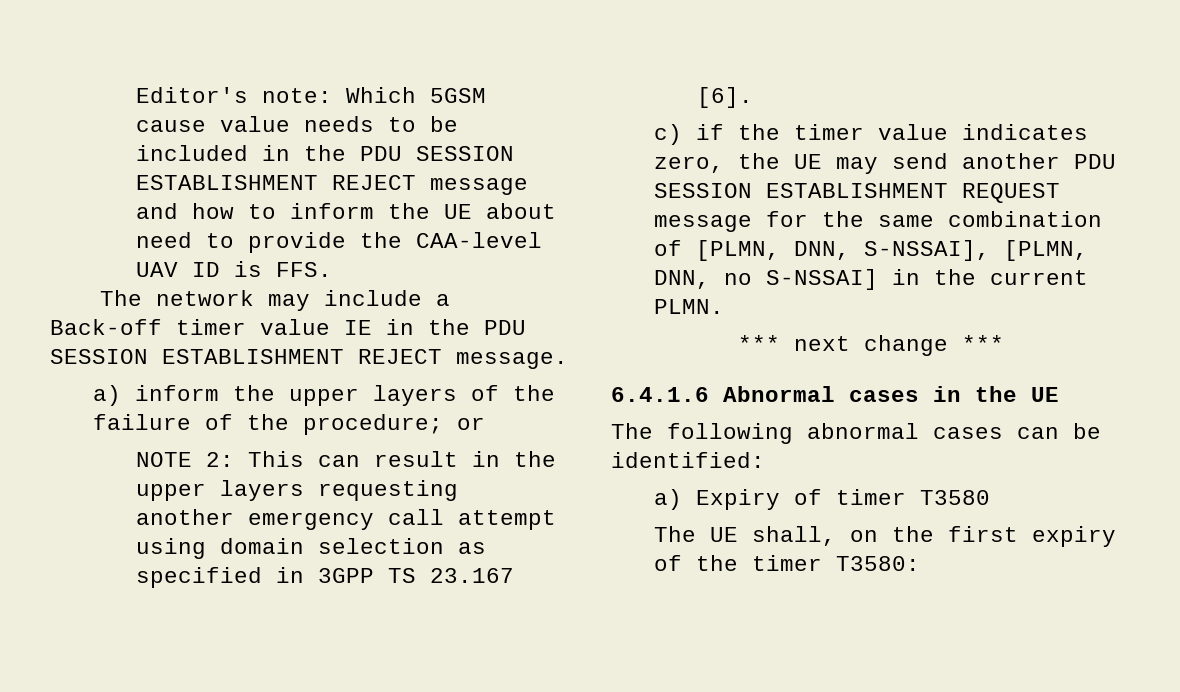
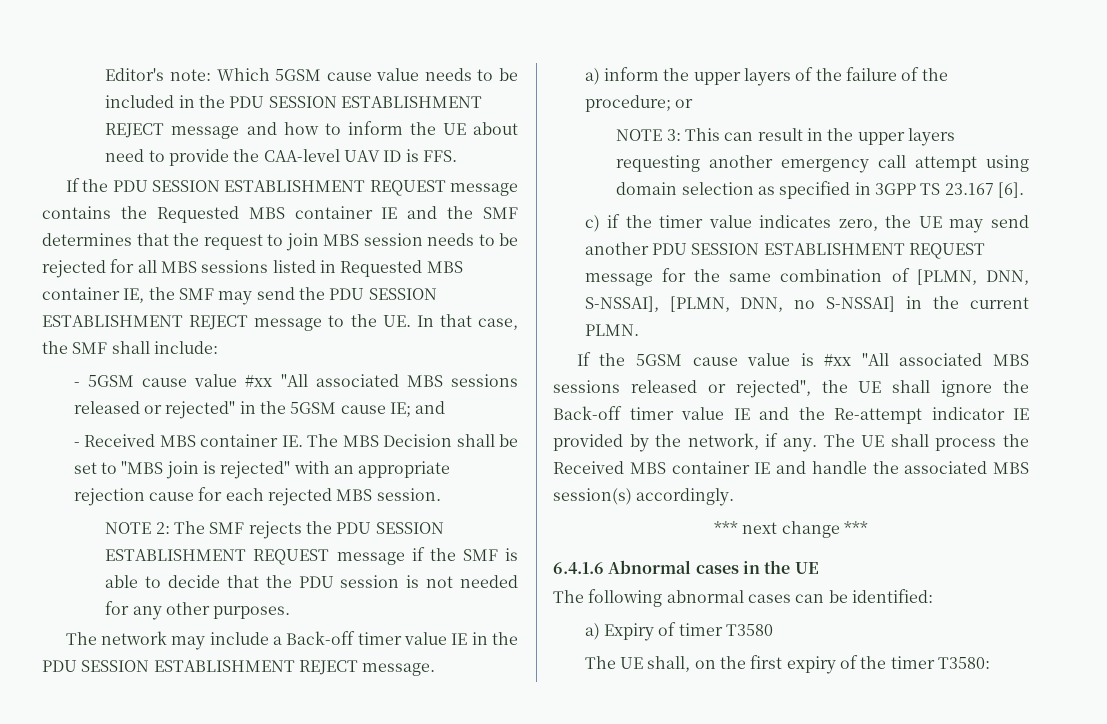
+ If the PDU SESSION ESTABLISHMENT REQUEST message contains the Requested MBS container IE and the SMF determines that the request to join MBS session needs to be rejected for all MBS sessions listed in Requested MBS container IE, the SMF may send the PDU SESSION ESTABLISHMENT REJECT message to the UE. In that case, the SMF shall include:
+ - 5GSM cause value #xx "All associated MBS sessions released or rejected" in the 5GSM cause IE; and
+ - Received MBS container IE. The MBS Decision shall be set to "MBS join is rejected" with an appropriate rejection cause for each rejected MBS session.
+ NOTE 2: The SMF rejects the PDU SESSION ESTABLISHMENT REQUEST message if the SMF is able to decide that the PDU session is not needed for any other purposes.
- NOTE 2: This can result in the upper layers requesting another emergency call attempt using domain selection as specified in 3GPP TS 23.167 [6].
+ NOTE 3: This can result in the upper layers requesting another emergency call attempt using domain selection as specified in 3GPP TS 23.167 [6].
+ If the 5GSM cause value is #xx "All associated MBS sessions released or rejected", the UE shall ignore the Back-off timer value IE and the Re-attempt indicator IE provided by the network, if any. The UE shall process the Received MBS container IE and handle the associated MBS session(s) accordingly.

